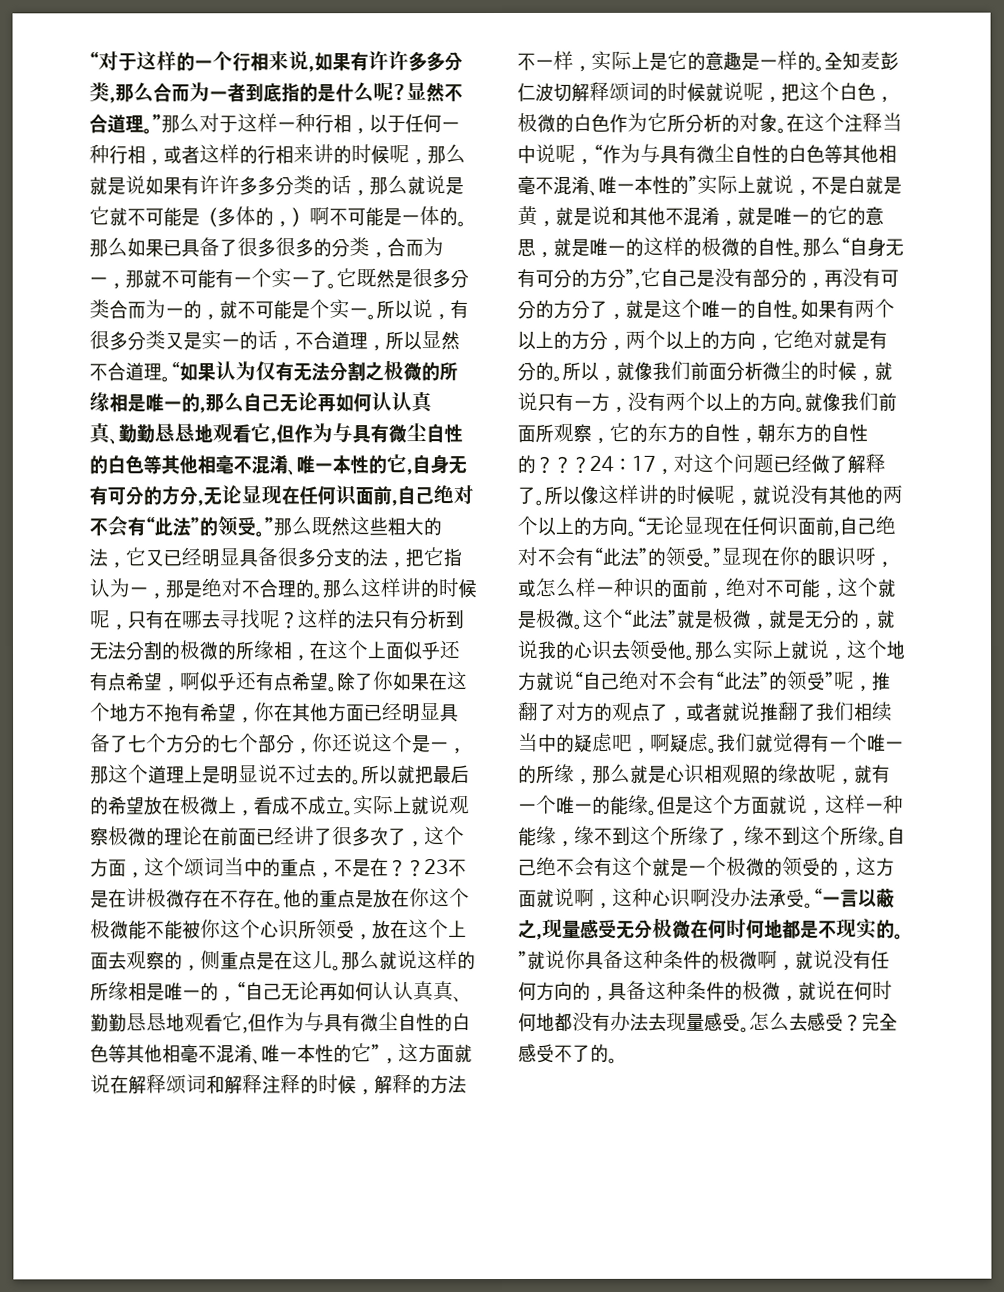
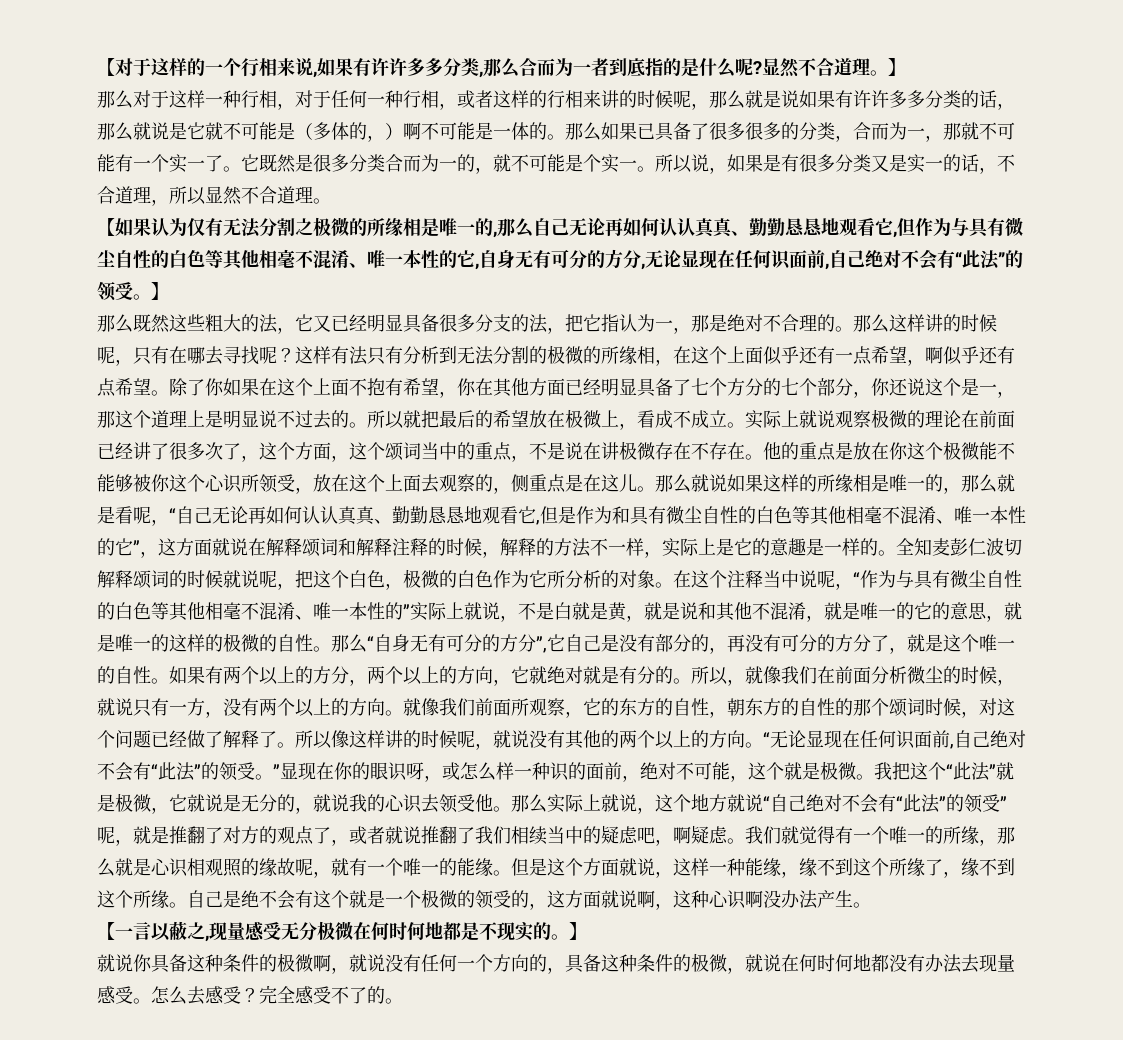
- “对于这样的一个行相来说,如果有许许多多分类,那么合而为一者到底指的是什么呢?
+ 【对于这样的一个行相来说,如果有许许多多分类,那么合而为一者到底指的是什么呢?
- 显然不合道理。”那么对于这样一种行相，以于任何一种行相，或者这样的行相来讲的时候呢，那么就是说如果有许许多多分类的话，那么就说是它就不可能是（多体的，）啊不可能是一体的。
+ 显然不合道理。】
+ 那么对于这样一种行相，对于任何一种行相，或者这样的行相来讲的时候呢，那么就是说如果有许许多多分类的话，那么就说是它就不可能是（多体的，）啊不可能是一体的。
- 所以说，有很多分类又是实一的话，不合道理，所以显然不合道理。“如果认为仅有无法分割之极微的所缘相是唯一的,那么自己无论再如何认认真
- 真、勤勤恳恳地观看它,但作为与具有微尘自性的白色等其他相毫不混淆、唯一本性的它,自身无有可分的方分,无论显现在任何识面前,自己绝对不会有“此法”的领受。”那么既然这些粗大的法，它又已经明显具备很多分支的法，把它指认为一，那是绝对不合理的。
+ 所以说，如果是有很多分类又是实一的话，不合道理，所以显然不合道理。
+ 【如果认为仅有无法分割之极微的所缘相是唯一的,那么自己无论再如何认认真真、勤勤恳恳地观看它,但作为与具有微尘自性的白色等其他相毫不混淆、唯一本性的它,自身无有可分的方分,无论显现在任何识面前,自己绝对不会有“此法”的领受。】
+ 那么既然这些粗大的法，它又已经明显具备很多分支的法，把它指认为一，那是绝对不合理的。
- 这样的法只有分析到无法分割的极微的所缘相，在这个上面似乎还有点希望，啊似乎还有点希望。
+ 这样有法只有分析到无法分割的极微的所缘相，在这个上面似乎还有一点希望，啊似乎还有点希望。
- 除了你如果在这个地方不抱有希望，你在其他方面已经明显具备了七个方分的七个部分，你还说这个是一，那这个道理上是明显说不过去的。
+ 除了你如果在这个上面不抱有希望，你在其他方面已经明显具备了七个方分的七个部分，你还说这个是一，那这个道理上是明显说不过去的。
- 实际上就说观察极微的理论在前面已经讲了很多次了，这个方面，这个颂词当中的重点，不是在？？23不是在讲极微存在不存在。
+ 实际上就说观察极微的理论在前面已经讲了很多次了，这个方面，这个颂词当中的重点，不是说在讲极微存在不存在。
- 他的重点是放在你这个极微能不能被你这个心识所领受，放在这个上面去观察的，侧重点是在这儿。
+ 他的重点是放在你这个极微能不能够被你这个心识所领受，放在这个上面去观察的，侧重点是在这儿。
- 那么就说这样的所缘相是唯一的，“自己无论再如何认认真真、勤勤恳恳地观看它,但作为与具有微尘自性的白色等其他相毫不混淆、唯一本性的它”，这方面就说在解释颂词和解释注释的时候，解释的方法不一样，实际上是它的意趣是一样的。
+ 那么就说如果这样的所缘相是唯一的，那么就是看呢，“自己无论再如何认认真真、勤勤恳恳地观看它,但是作为和具有微尘自性的白色等其他相毫不混淆、唯一本性的它”，这方面就说在解释颂词和解释注释的时候，解释的方法不一样，实际上是它的意趣是一样的。
- 如果有两个以上的方分，两个以上的方向，它绝对就是有分的。
+ 如果有两个以上的方分，两个以上的方向，它就绝对就是有分的。
- 所以，就像我们前面分析微尘的时候，就说只有一方，没有两个以上的方向。
+ 所以，就像我们在前面分析微尘的时候，就说只有一方，没有两个以上的方向。
- 就像我们前面所观察，它的东方的自性，朝东方的自性的？？？24：17，对这个问题已经做了解释了。
+ 就像我们前面所观察，它的东方的自性，朝东方的自性的那个颂词时候，对这个问题已经做了解释了。
- 这个“此法”就是极微，就是无分的，就说我的心识去领受他。
+ 我把这个“此法”就是极微，它就说是无分的，就说我的心识去领受他。
- 那么实际上就说，这个地方就说“自己绝对不会有“此法”的领受”呢，推翻了对方的观点了，或者就说推翻了我们相续当中的疑虑吧，啊疑虑。
+ 那么实际上就说，这个地方就说“自己绝对不会有“此法”的领受”呢，就是推翻了对方的观点了，或者就说推翻了我们相续当中的疑虑吧，啊疑虑。
- 自己绝不会有这个就是一个极微的领受的，这方面就说啊，这种心识啊没办法承受。“一言以蔽之,现量感受无分极微在何时何地都是不现实的。”就说你具备这种条件的极微啊，就说没有任何方向的，具备这种条件的极微，就说在何时何地都没有办法去现量感受。
+ 自己是绝不会有这个就是一个极微的领受的，这方面就说啊，这种心识啊没办法产生。
+ 【一言以蔽之,现量感受无分极微在何时何地都是不现实的。】
+ 就说你具备这种条件的极微啊，就说没有任何一个方向的，具备这种条件的极微，就说在何时何地都没有办法去现量感受。

